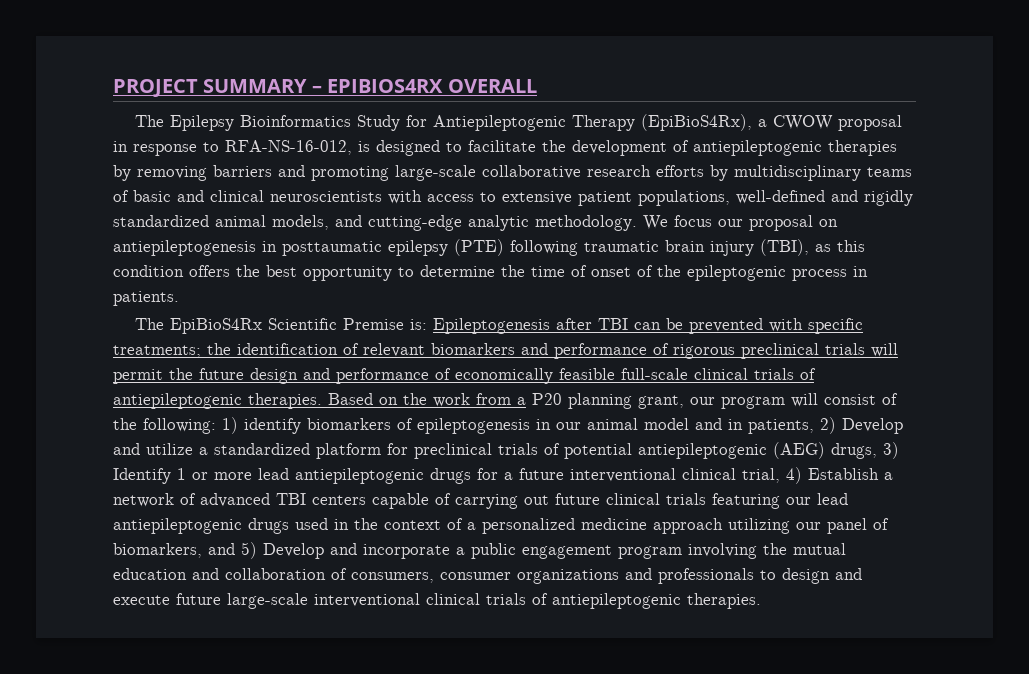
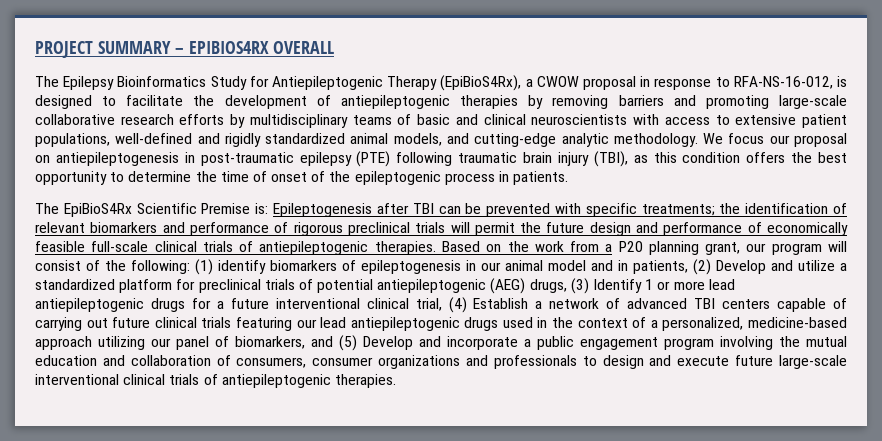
- We focus our proposal on antiepileptogenesis in posttaumatic epilepsy (PTE) following traumatic brain injury (TBI), as this condition offers the best opportunity to determine the time of onset of the epileptogenic process in patients.
+ We focus our proposal on antiepileptogenesis in post-traumatic epilepsy (PTE) following traumatic brain injury (TBI), as this condition offers the best opportunity to determine the time of onset of the epileptogenic process in patients.
- 1) identify biomarkers of epileptogenesis in our animal model and in patients, 2) Develop and utilize a standardized platform for preclinical trials of potential antiepileptogenic (AEG) drugs, 3) Identify 1 or more lead antiepileptogenic drugs for a future interventional clinical trial, 4) Establish a network of advanced TBI centers capable of carrying out future clinical trials featuring our lead antiepileptogenic drugs used in the context of a personalized medicine approach utilizing our panel of biomarkers, and 5) Develop and incorporate a public engagement program involving the mutual education and collaboration of consumers, consumer organizations and professionals to design and execute future large-scale interventional clinical trials of antiepileptogenic therapies.
+ (1) identify biomarkers of epileptogenesis in our animal model and in patients, (2) Develop and utilize a standardized platform for preclinical trials of potential antiepileptogenic (AEG) drugs, (3) Identify 1 or more lead antiepileptogenic drugs for a future interventional clinical trial, (4) Establish a network of advanced TBI centers capable of carrying out future clinical trials featuring our lead antiepileptogenic drugs used in the context of a personalized, medicine-based approach utilizing our panel of biomarkers, and (5) Develop and incorporate a public engagement program involving the mutual education and collaboration of consumers, consumer organizations and professionals to design and execute future large-scale interventional clinical trials of antiepileptogenic therapies.

